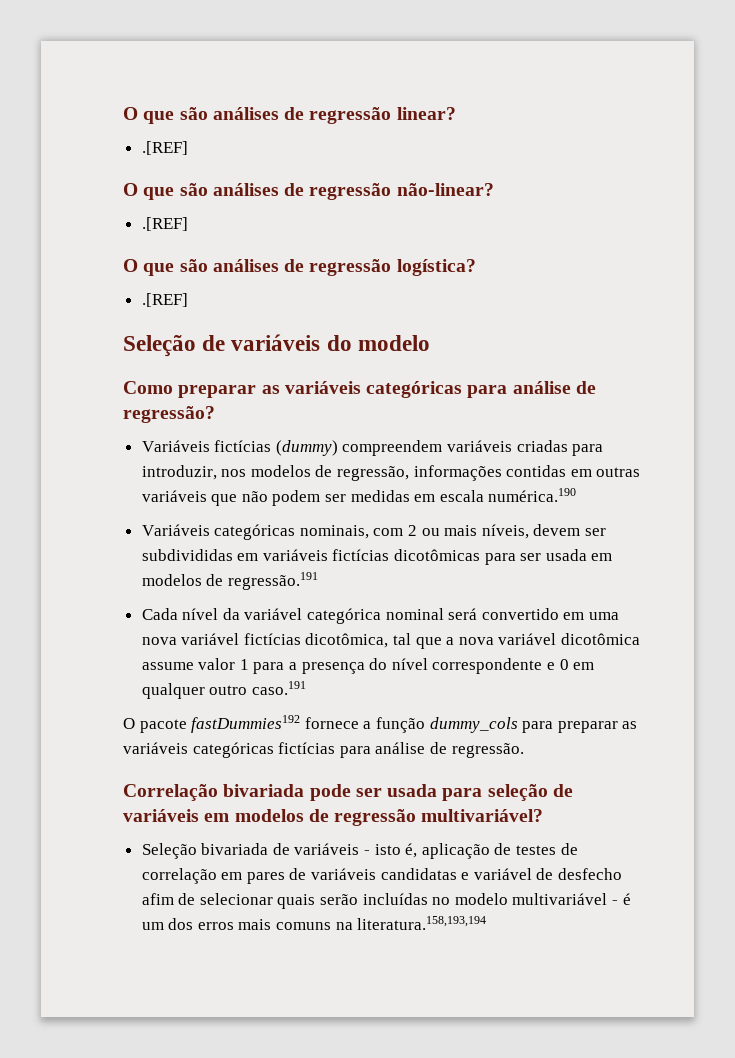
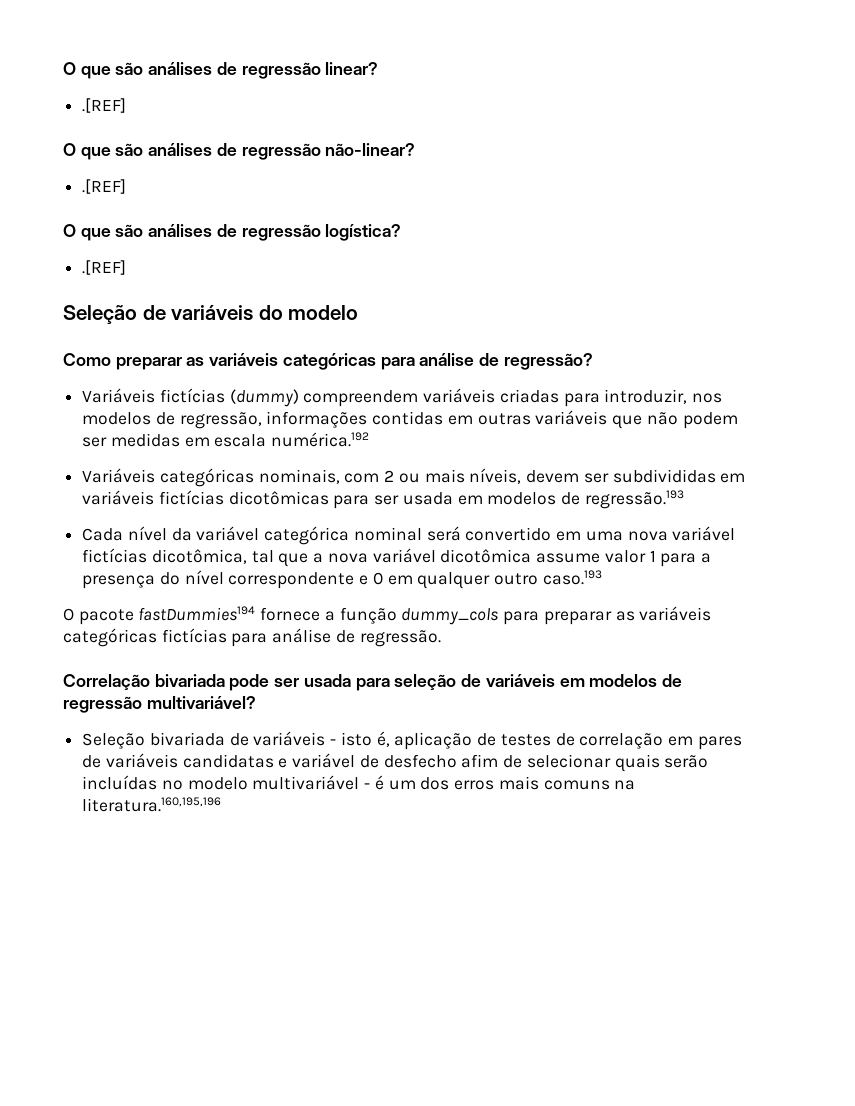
- Variáveis fictícias (dummy) compreendem variáveis criadas para introduzir, nos modelos de regressão, informações contidas em outras variáveis que não podem ser medidas em escala numérica.190
+ Variáveis fictícias (dummy) compreendem variáveis criadas para introduzir, nos modelos de regressão, informações contidas em outras variáveis que não podem ser medidas em escala numérica.192
- Variáveis categóricas nominais, com 2 ou mais níveis, devem ser subdivididas em variáveis fictícias dicotômicas para ser usada em modelos de regressão.191
+ Variáveis categóricas nominais, com 2 ou mais níveis, devem ser subdivididas em variáveis fictícias dicotômicas para ser usada em modelos de regressão.193
- Cada nível da variável categórica nominal será convertido em uma nova variável fictícias dicotômica, tal que a nova variável dicotômica assume valor 1 para a presença do nível correspondente e 0 em qualquer outro caso.191
+ Cada nível da variável categórica nominal será convertido em uma nova variável fictícias dicotômica, tal que a nova variável dicotômica assume valor 1 para a presença do nível correspondente e 0 em qualquer outro caso.193
- O pacote fastDummies192 fornece a função dummy_cols para preparar as variáveis categóricas fictícias para análise de regressão.
+ O pacote fastDummies194 fornece a função dummy_cols para preparar as variáveis categóricas fictícias para análise de regressão.
- Seleção bivariada de variáveis - isto é, aplicação de testes de correlação em pares de variáveis candidatas e variável de desfecho afim de selecionar quais serão incluídas no modelo multivariável - é um dos erros mais comuns na literatura.158,193,194
+ Seleção bivariada de variáveis - isto é, aplicação de testes de correlação em pares de variáveis candidatas e variável de desfecho afim de selecionar quais serão incluídas no modelo multivariável - é um dos erros mais comuns na literatura.160,195,196

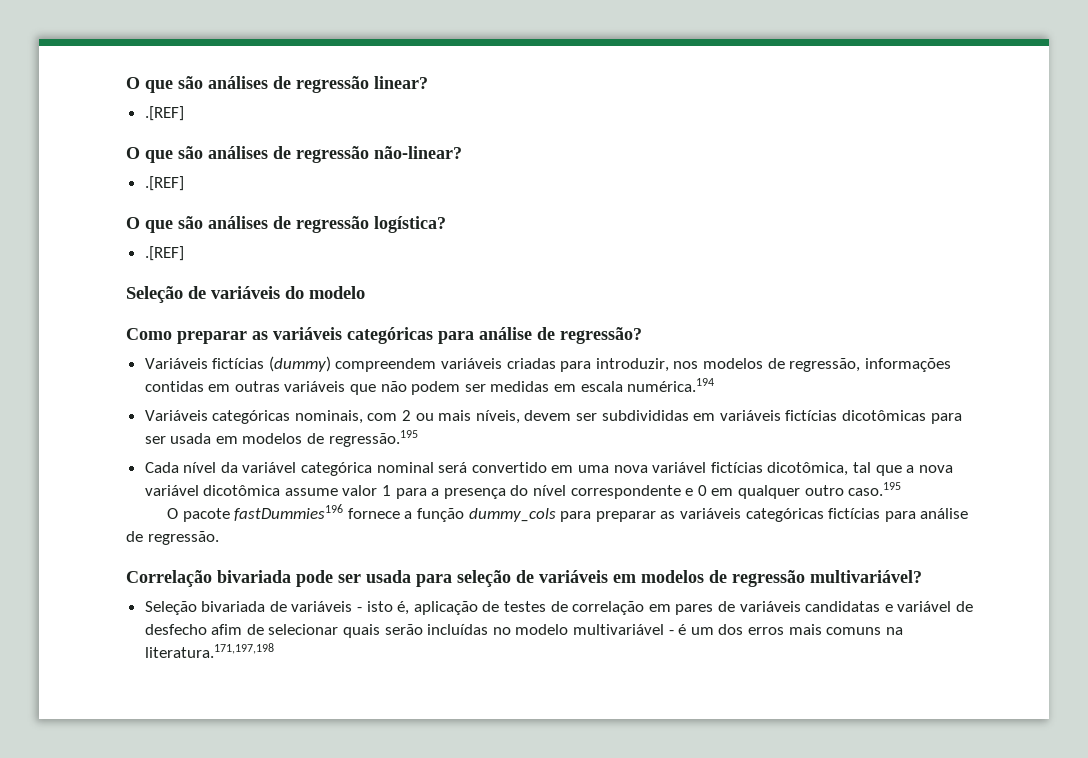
- Variáveis fictícias (dummy) compreendem variáveis criadas para introduzir, nos modelos de regressão, informações contidas em outras variáveis que não podem ser medidas em escala numérica.192
+ Variáveis fictícias (dummy) compreendem variáveis criadas para introduzir, nos modelos de regressão, informações contidas em outras variáveis que não podem ser medidas em escala numérica.194
- Variáveis categóricas nominais, com 2 ou mais níveis, devem ser subdivididas em variáveis fictícias dicotômicas para ser usada em modelos de regressão.193
+ Variáveis categóricas nominais, com 2 ou mais níveis, devem ser subdivididas em variáveis fictícias dicotômicas para ser usada em modelos de regressão.195
- Cada nível da variável categórica nominal será convertido em uma nova variável fictícias dicotômica, tal que a nova variável dicotômica assume valor 1 para a presença do nível correspondente e 0 em qualquer outro caso.193
+ Cada nível da variável categórica nominal será convertido em uma nova variável fictícias dicotômica, tal que a nova variável dicotômica assume valor 1 para a presença do nível correspondente e 0 em qualquer outro caso.195
- O pacote fastDummies194 fornece a função dummy_cols para preparar as variáveis categóricas fictícias para análise de regressão.
+ O pacote fastDummies196 fornece a função dummy_cols para preparar as variáveis categóricas fictícias para análise de regressão.
- Seleção bivariada de variáveis - isto é, aplicação de testes de correlação em pares de variáveis candidatas e variável de desfecho afim de selecionar quais serão incluídas no modelo multivariável - é um dos erros mais comuns na literatura.160,195,196
+ Seleção bivariada de variáveis - isto é, aplicação de testes de correlação em pares de variáveis candidatas e variável de desfecho afim de selecionar quais serão incluídas no modelo multivariável - é um dos erros mais comuns na literatura.171,197,198

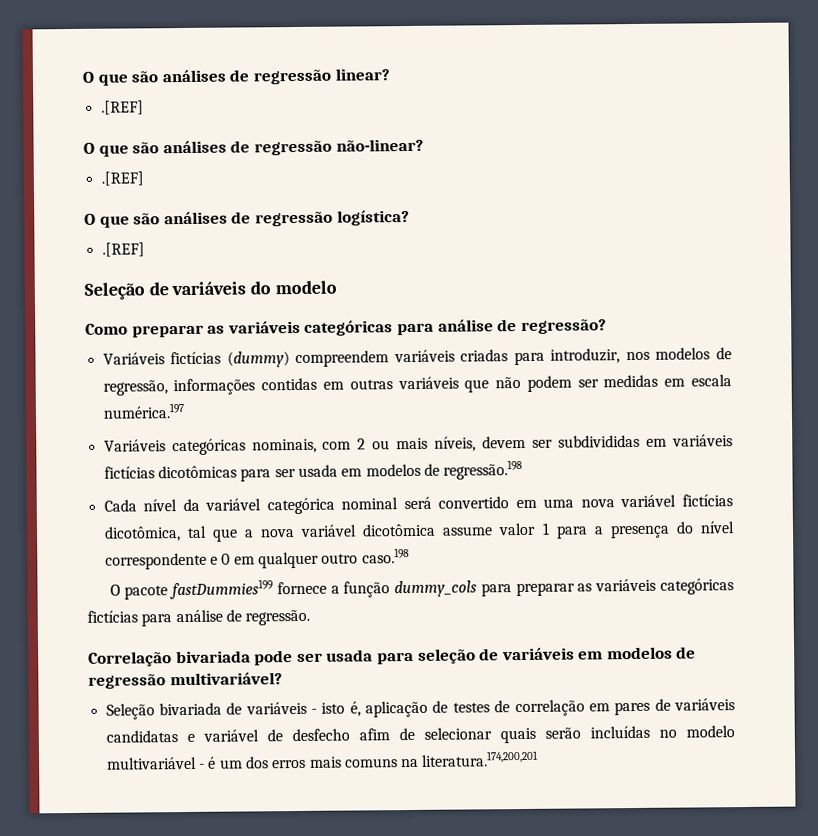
- Variáveis fictícias (dummy) compreendem variáveis criadas para introduzir, nos modelos de regressão, informações contidas em outras variáveis que não podem ser medidas em escala numérica.194
+ Variáveis fictícias (dummy) compreendem variáveis criadas para introduzir, nos modelos de regressão, informações contidas em outras variáveis que não podem ser medidas em escala numérica.197
- Variáveis categóricas nominais, com 2 ou mais níveis, devem ser subdivididas em variáveis fictícias dicotômicas para ser usada em modelos de regressão.195
+ Variáveis categóricas nominais, com 2 ou mais níveis, devem ser subdivididas em variáveis fictícias dicotômicas para ser usada em modelos de regressão.198
- Cada nível da variável categórica nominal será convertido em uma nova variável fictícias dicotômica, tal que a nova variável dicotômica assume valor 1 para a presença do nível correspondente e 0 em qualquer outro caso.195
+ Cada nível da variável categórica nominal será convertido em uma nova variável fictícias dicotômica, tal que a nova variável dicotômica assume valor 1 para a presença do nível correspondente e 0 em qualquer outro caso.198
- O pacote fastDummies196 fornece a função dummy_cols para preparar as variáveis categóricas fictícias para análise de regressão.
+ O pacote fastDummies199 fornece a função dummy_cols para preparar as variáveis categóricas fictícias para análise de regressão.
- Seleção bivariada de variáveis - isto é, aplicação de testes de correlação em pares de variáveis candidatas e variável de desfecho afim de selecionar quais serão incluídas no modelo multivariável - é um dos erros mais comuns na literatura.171,197,198
+ Seleção bivariada de variáveis - isto é, aplicação de testes de correlação em pares de variáveis candidatas e variável de desfecho afim de selecionar quais serão incluídas no modelo multivariável - é um dos erros mais comuns na literatura.174,200,201

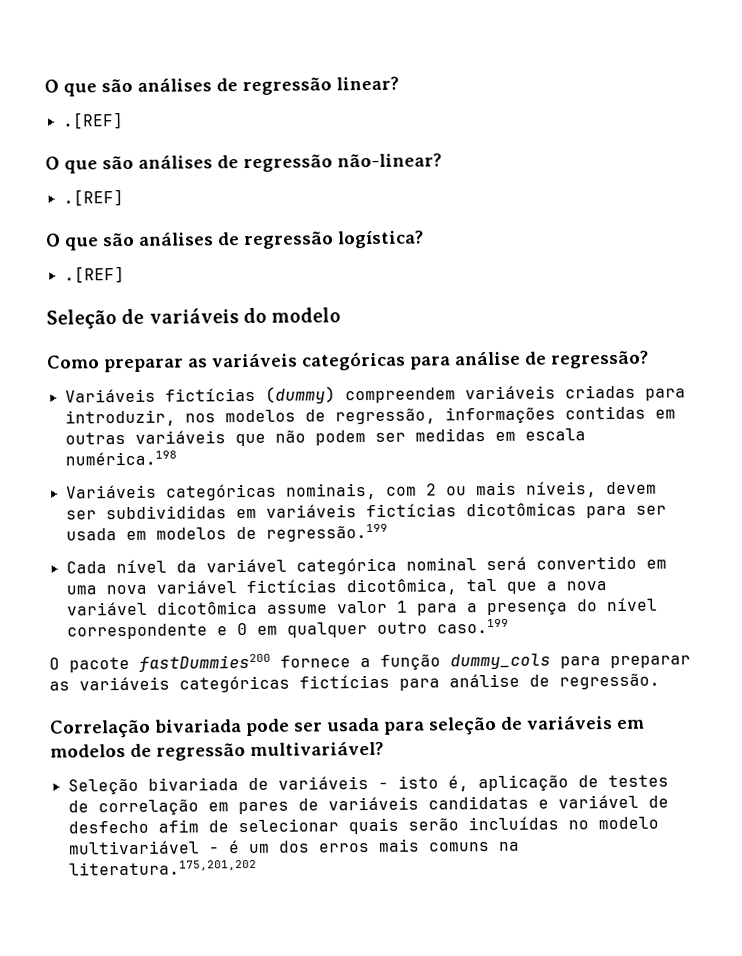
- Variáveis fictícias (dummy) compreendem variáveis criadas para introduzir, nos modelos de regressão, informações contidas em outras variáveis que não podem ser medidas em escala numérica.197
+ Variáveis fictícias (dummy) compreendem variáveis criadas para introduzir, nos modelos de regressão, informações contidas em outras variáveis que não podem ser medidas em escala numérica.198
- Variáveis categóricas nominais, com 2 ou mais níveis, devem ser subdivididas em variáveis fictícias dicotômicas para ser usada em modelos de regressão.198
+ Variáveis categóricas nominais, com 2 ou mais níveis, devem ser subdivididas em variáveis fictícias dicotômicas para ser usada em modelos de regressão.199
- Cada nível da variável categórica nominal será convertido em uma nova variável fictícias dicotômica, tal que a nova variável dicotômica assume valor 1 para a presença do nível correspondente e 0 em qualquer outro caso.198
+ Cada nível da variável categórica nominal será convertido em uma nova variável fictícias dicotômica, tal que a nova variável dicotômica assume valor 1 para a presença do nível correspondente e 0 em qualquer outro caso.199
- O pacote fastDummies199 fornece a função dummy_cols para preparar as variáveis categóricas fictícias para análise de regressão.
+ O pacote fastDummies200 fornece a função dummy_cols para preparar as variáveis categóricas fictícias para análise de regressão.
- Seleção bivariada de variáveis - isto é, aplicação de testes de correlação em pares de variáveis candidatas e variável de desfecho afim de selecionar quais serão incluídas no modelo multivariável - é um dos erros mais comuns na literatura.174,200,201
+ Seleção bivariada de variáveis - isto é, aplicação de testes de correlação em pares de variáveis candidatas e variável de desfecho afim de selecionar quais serão incluídas no modelo multivariável - é um dos erros mais comuns na literatura.175,201,202

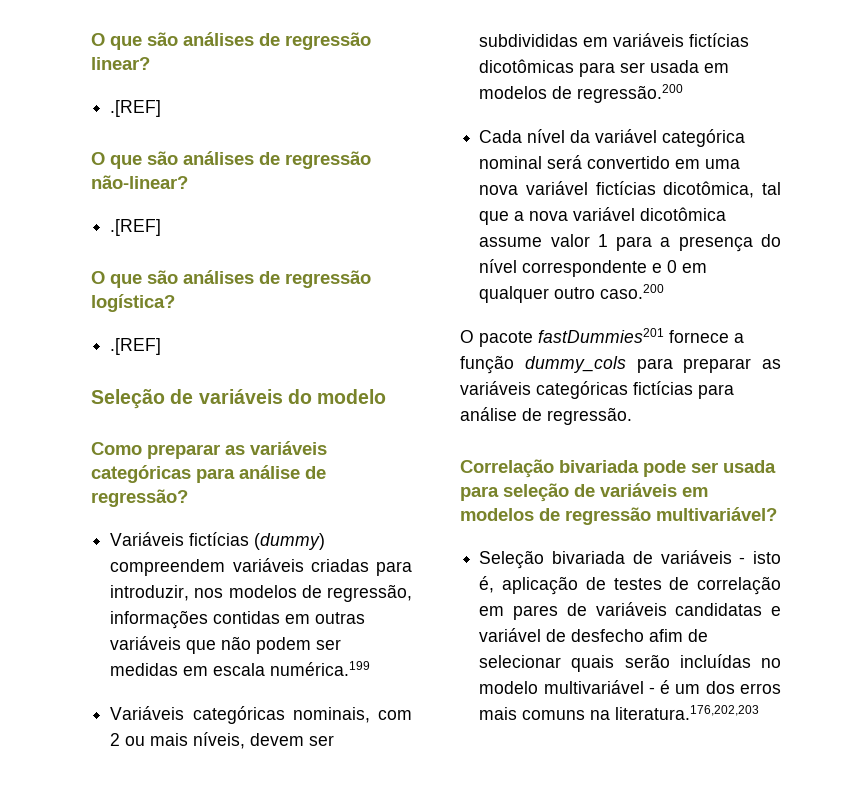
- Variáveis fictícias (dummy) compreendem variáveis criadas para introduzir, nos modelos de regressão, informações contidas em outras variáveis que não podem ser medidas em escala numérica.198
+ Variáveis fictícias (dummy) compreendem variáveis criadas para introduzir, nos modelos de regressão, informações contidas em outras variáveis que não podem ser medidas em escala numérica.199
- Variáveis categóricas nominais, com 2 ou mais níveis, devem ser subdivididas em variáveis fictícias dicotômicas para ser usada em modelos de regressão.199
+ Variáveis categóricas nominais, com 2 ou mais níveis, devem ser subdivididas em variáveis fictícias dicotômicas para ser usada em modelos de regressão.200
- Cada nível da variável categórica nominal será convertido em uma nova variável fictícias dicotômica, tal que a nova variável dicotômica assume valor 1 para a presença do nível correspondente e 0 em qualquer outro caso.199
+ Cada nível da variável categórica nominal será convertido em uma nova variável fictícias dicotômica, tal que a nova variável dicotômica assume valor 1 para a presença do nível correspondente e 0 em qualquer outro caso.200
- O pacote fastDummies200 fornece a função dummy_cols para preparar as variáveis categóricas fictícias para análise de regressão.
+ O pacote fastDummies201 fornece a função dummy_cols para preparar as variáveis categóricas fictícias para análise de regressão.
- Seleção bivariada de variáveis - isto é, aplicação de testes de correlação em pares de variáveis candidatas e variável de desfecho afim de selecionar quais serão incluídas no modelo multivariável - é um dos erros mais comuns na literatura.175,201,202
+ Seleção bivariada de variáveis - isto é, aplicação de testes de correlação em pares de variáveis candidatas e variável de desfecho afim de selecionar quais serão incluídas no modelo multivariável - é um dos erros mais comuns na literatura.176,202,203

